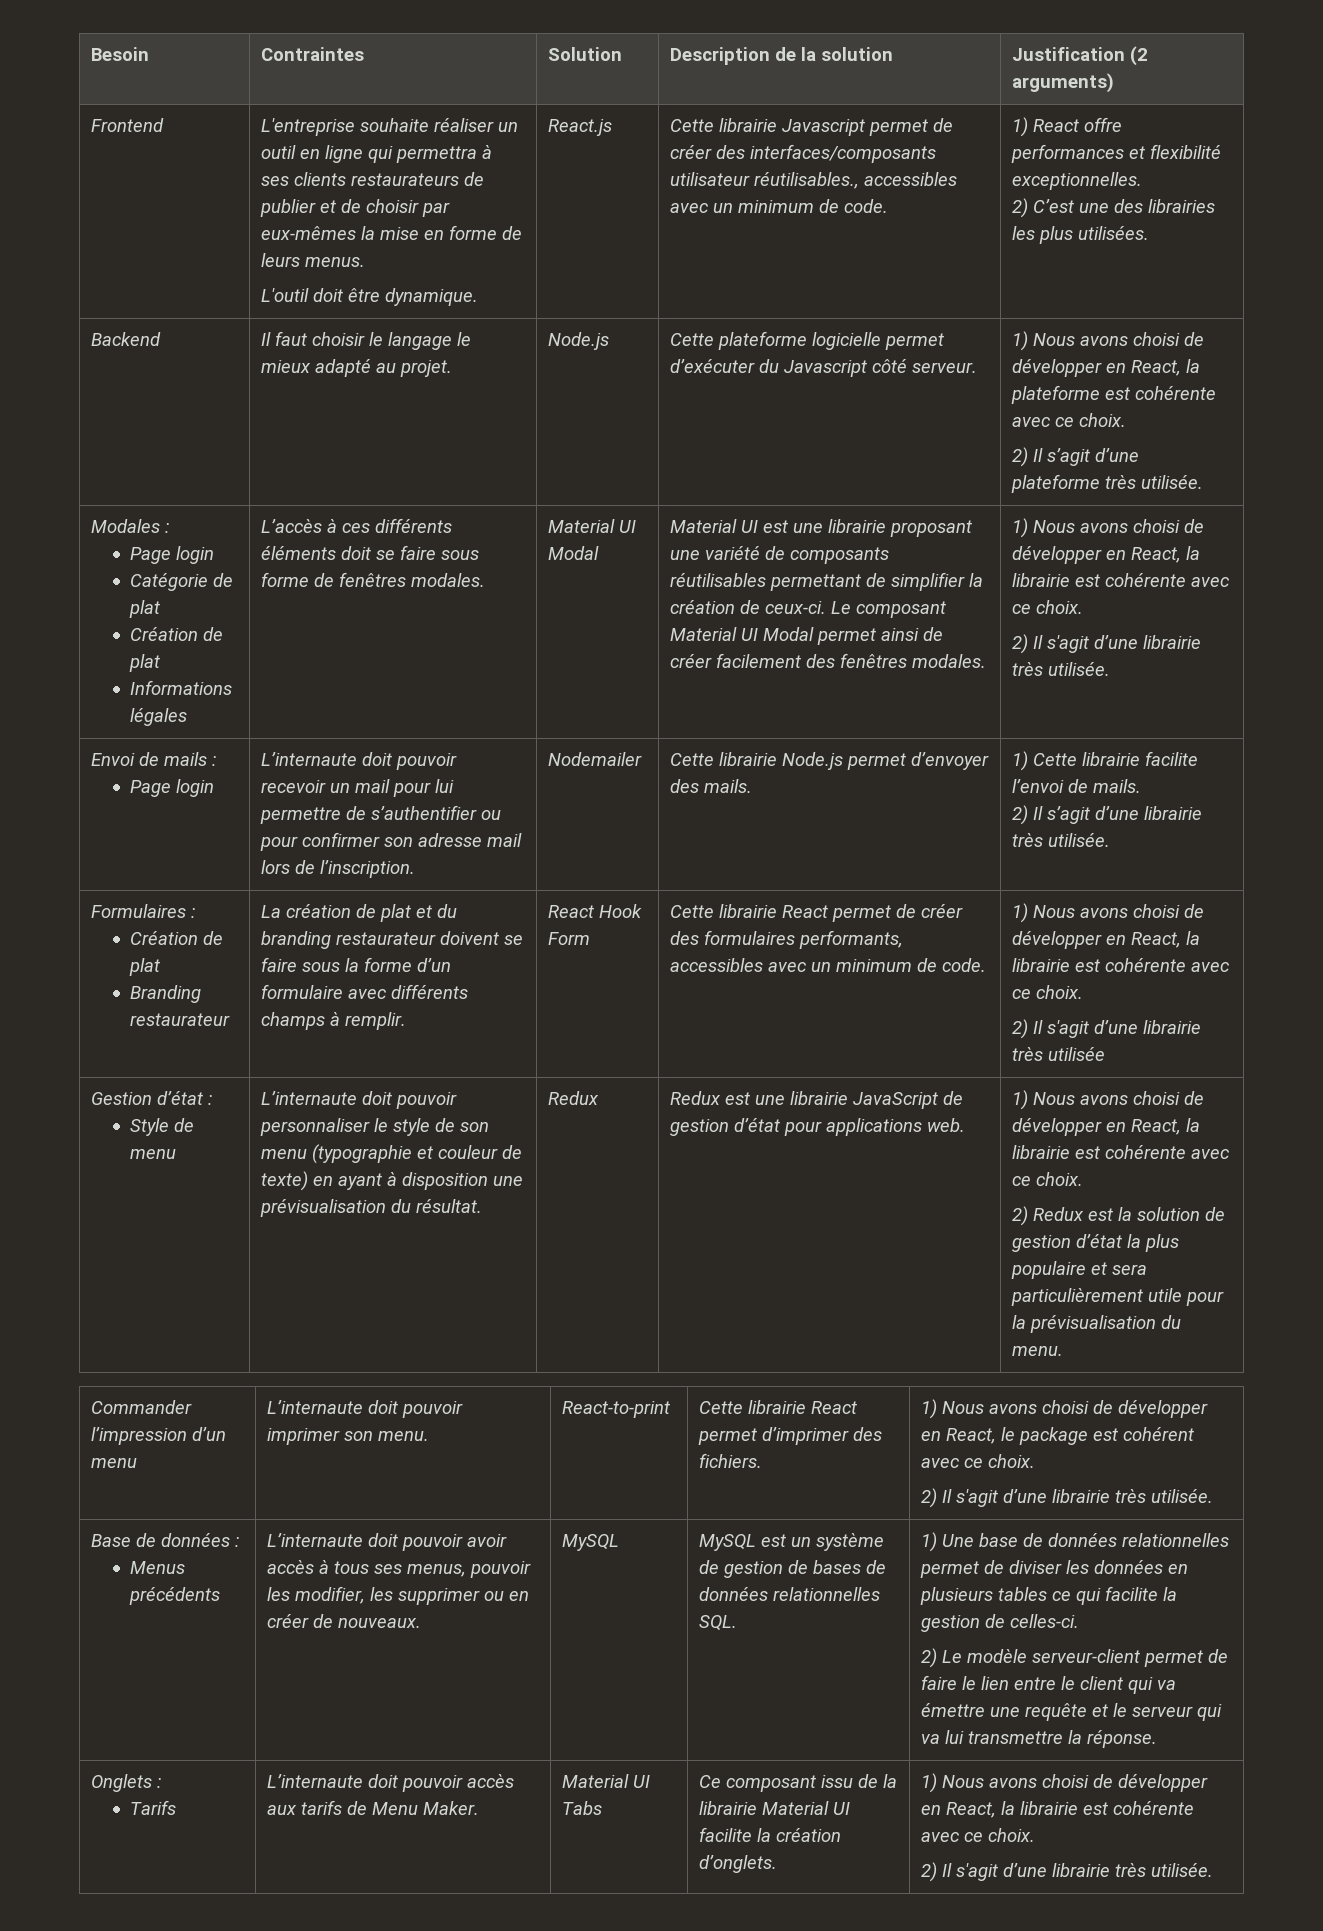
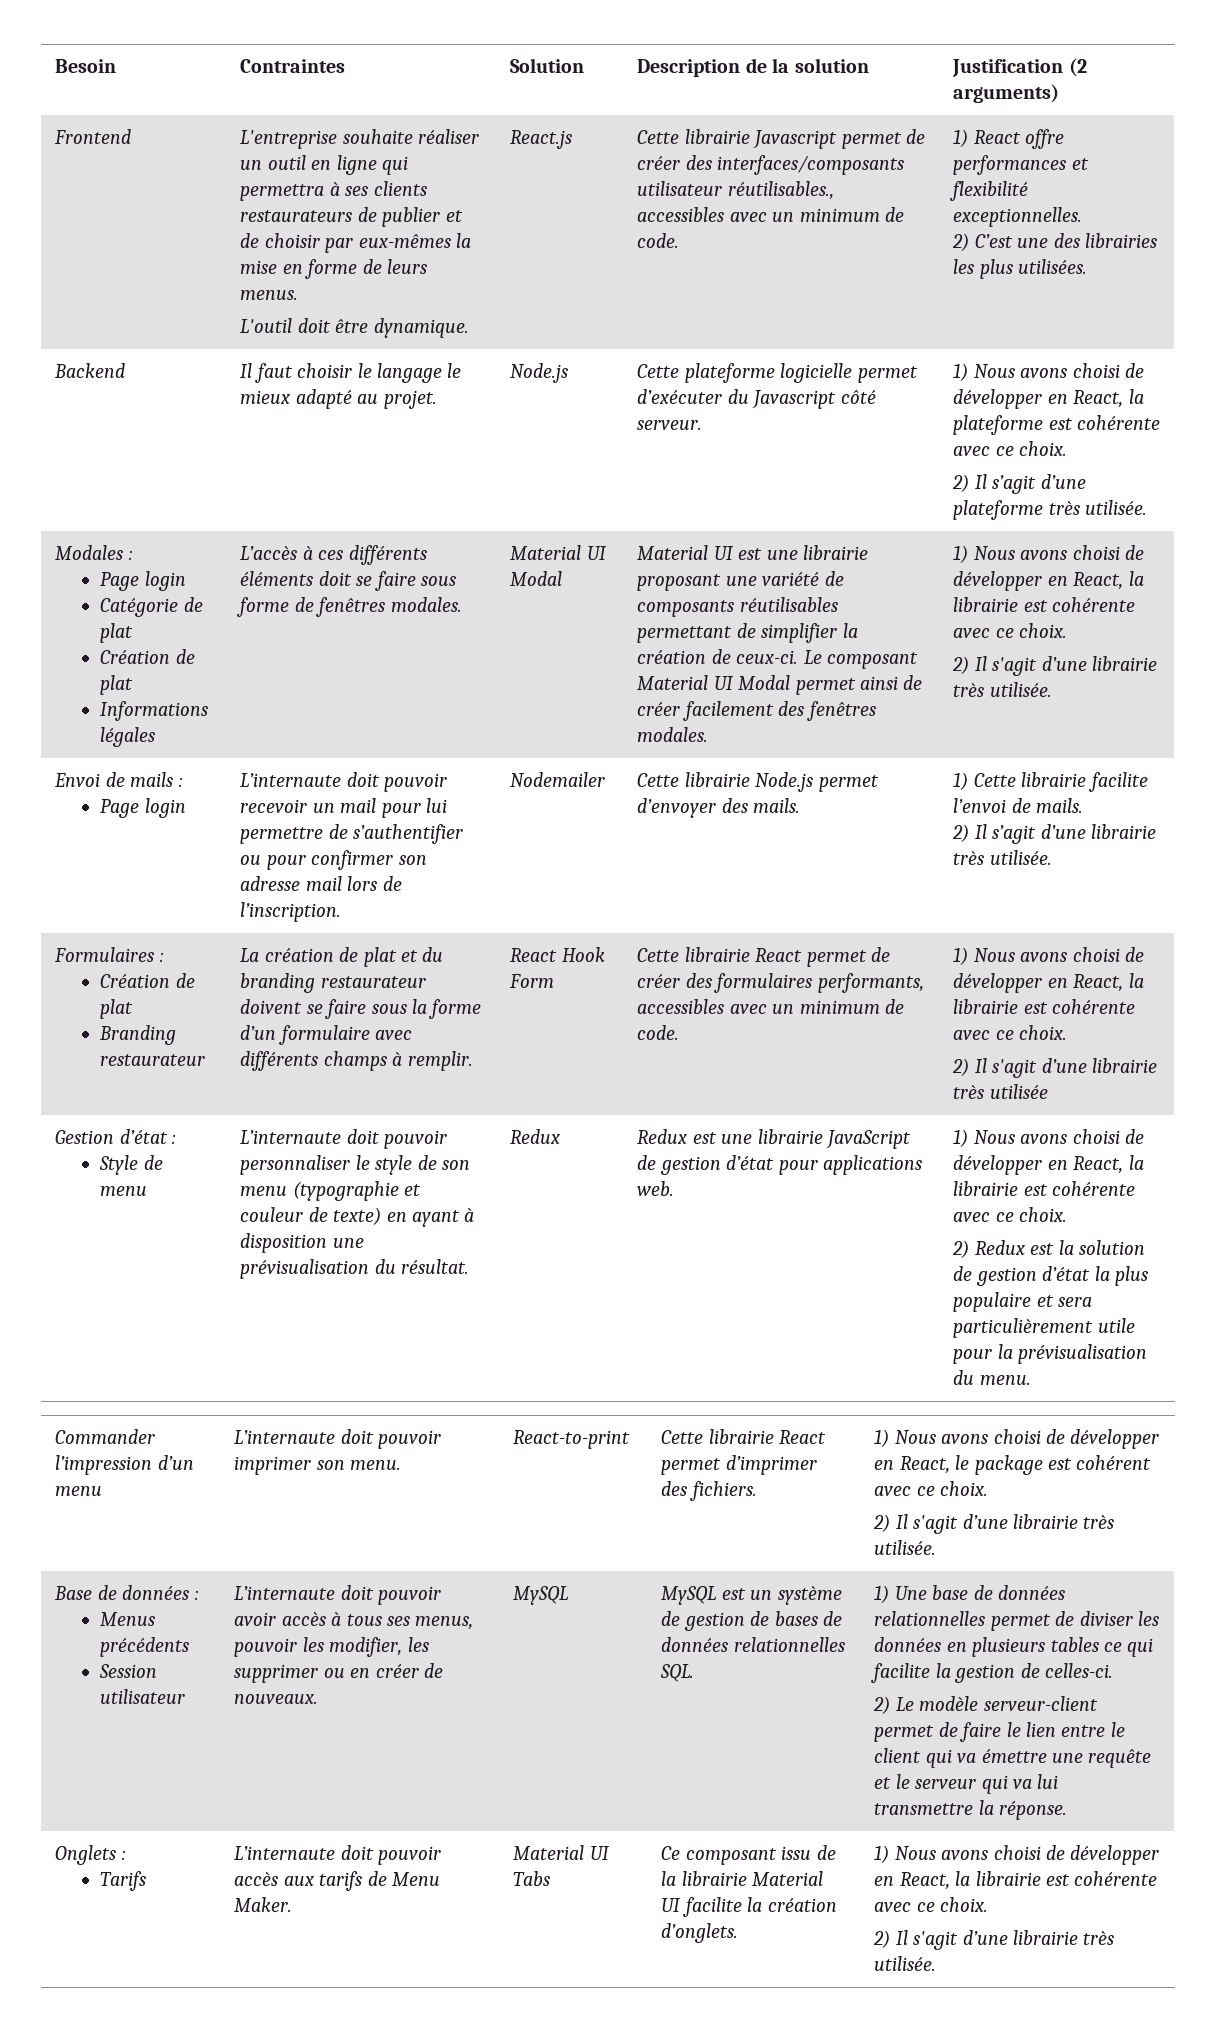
+ Session utilisateur

